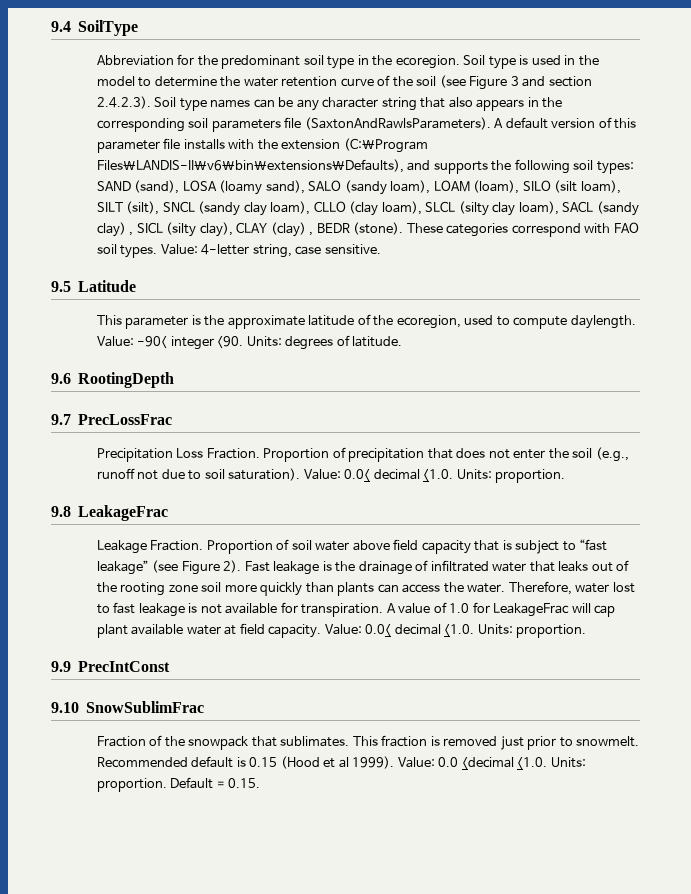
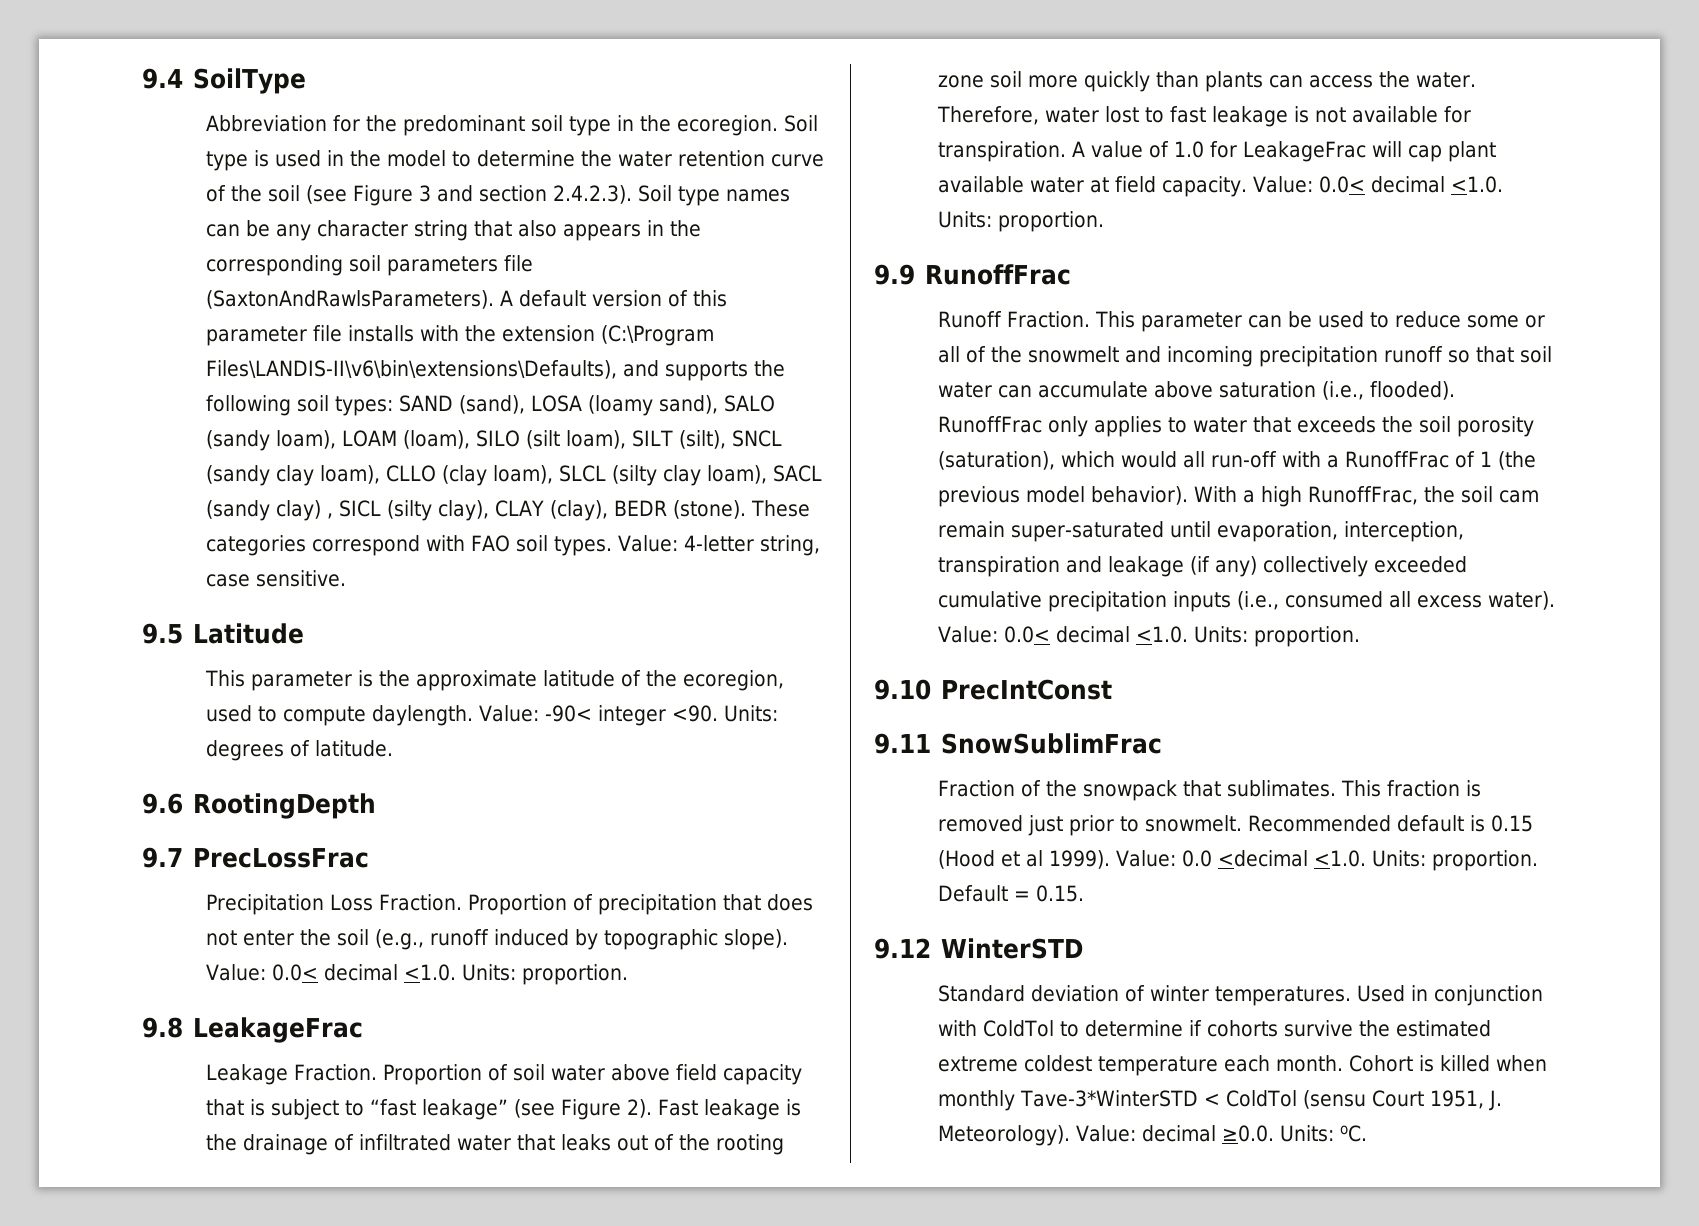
- A default version of this parameter file installs with the extension (C:\Program Files\LANDIS-II\v6\bin\extensions\Defaults), and supports the following soil types: SAND (sand), LOSA (loamy sand), SALO (sandy loam), LOAM (loam), SILO (silt loam), SILT (silt), SNCL (sandy clay loam), CLLO (clay loam), SLCL (silty clay loam), SACL (sandy clay) , SICL (silty clay), CLAY (clay) , BEDR (stone).
+ A default version of this parameter file installs with the extension (C:\Program Files\LANDIS-II\v6\bin\extensions\Defaults), and supports the following soil types: SAND (sand), LOSA (loamy sand), SALO (sandy loam), LOAM (loam), SILO (silt loam), SILT (silt), SNCL (sandy clay loam), CLLO (clay loam), SLCL (silty clay loam), SACL (sandy clay) , SICL (silty clay), CLAY (clay), BEDR (stone).
- Proportion of precipitation that does not enter the soil (e.g., runoff not due to soil saturation).
+ Proportion of precipitation that does not enter the soil (e.g., runoff induced by topographic slope).
- 9.9 PrecIntConst
+ 9.9 RunoffFrac
+ Runoff Fraction. This parameter can be used to reduce some or all of the snowmelt and incoming precipitation runoff so that soil water can accumulate above saturation (i.e., flooded). RunoffFrac only applies to water that exceeds the soil porosity (saturation), which would all run-off with a RunoffFrac of 1 (the previous model behavior). With a high RunoffFrac, the soil cam remain super-saturated until evaporation, interception, transpiration and leakage (if any) collectively exceeded cumulative precipitation inputs (i.e., consumed all excess water). Value: 0.0< decimal <1.0. Units: proportion.
+ 9.10 PrecIntConst
- 9.10 SnowSublimFrac
+ 9.11 SnowSublimFrac
+ 9.12 WinterSTD
+ Standard deviation of winter temperatures. Used in conjunction with ColdTol to determine if cohorts survive the estimated extreme coldest temperature each month. Cohort is killed when monthly Tave-3*WinterSTD < ColdTol (sensu Court 1951, J. Meteorology). Value: decimal ≥0.0. Units: oC.

